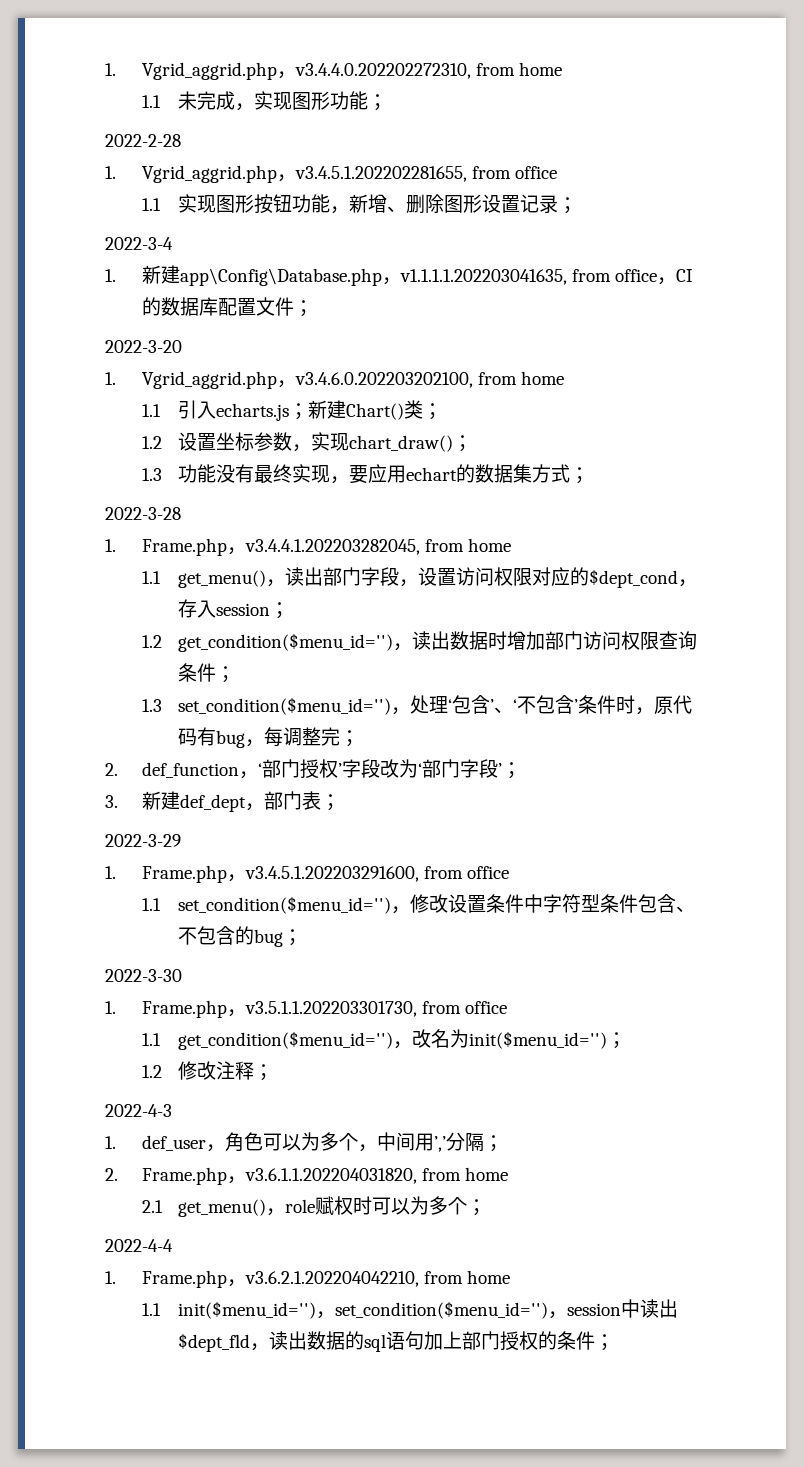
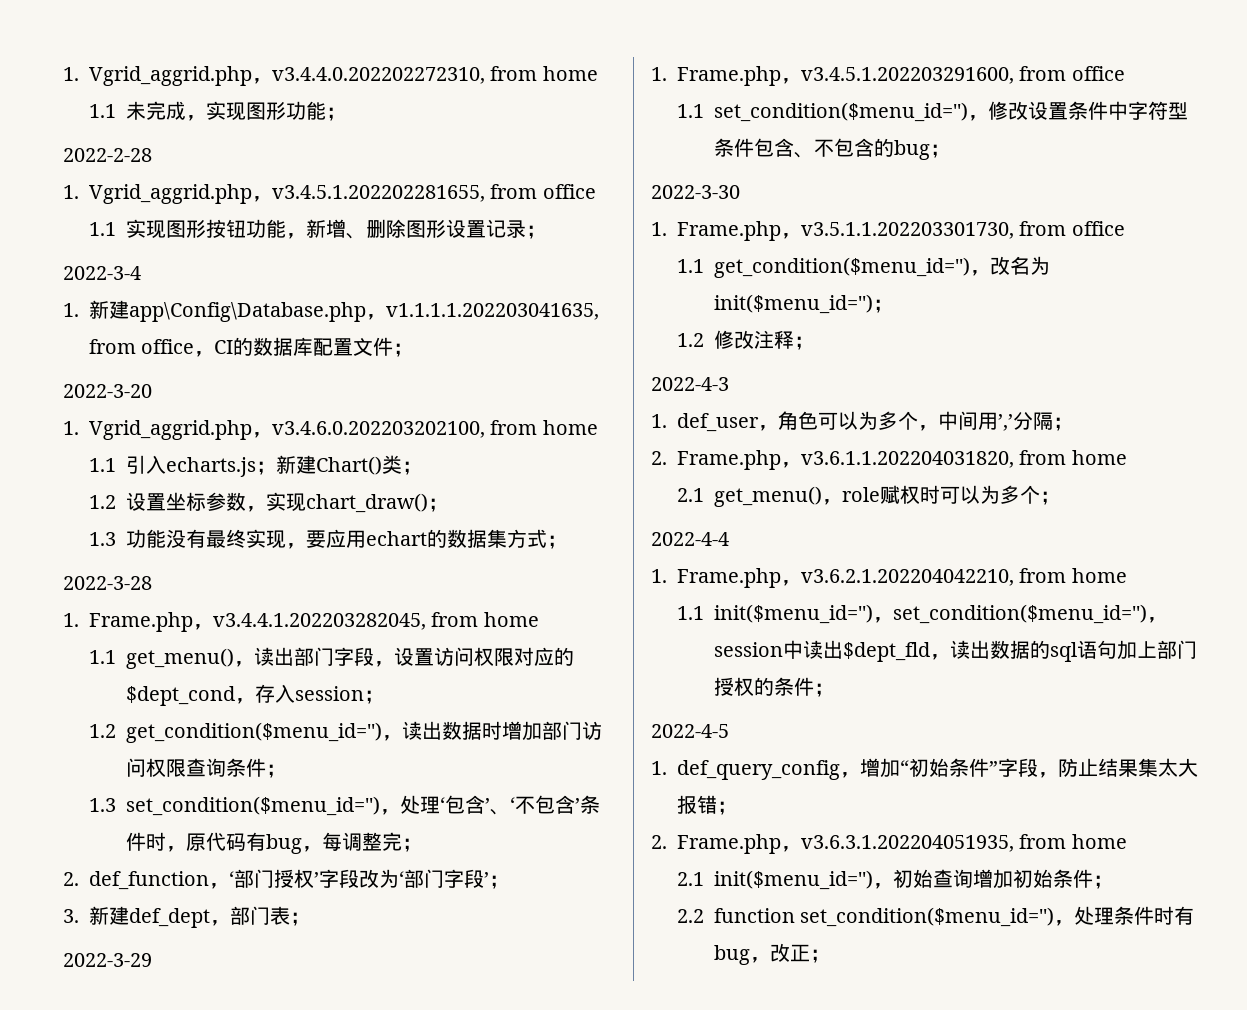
+ 2022-4-5
+ 1. def_query_config，增加“初始条件”字段，防止结果集太大报错；
+ 2. Frame.php，v3.6.3.1.202204051935, from home
+ 2.1 init($menu_id='')，初始查询增加初始条件；
+ 2.2 function set_condition($menu_id='')，处理条件时有bug，改正；

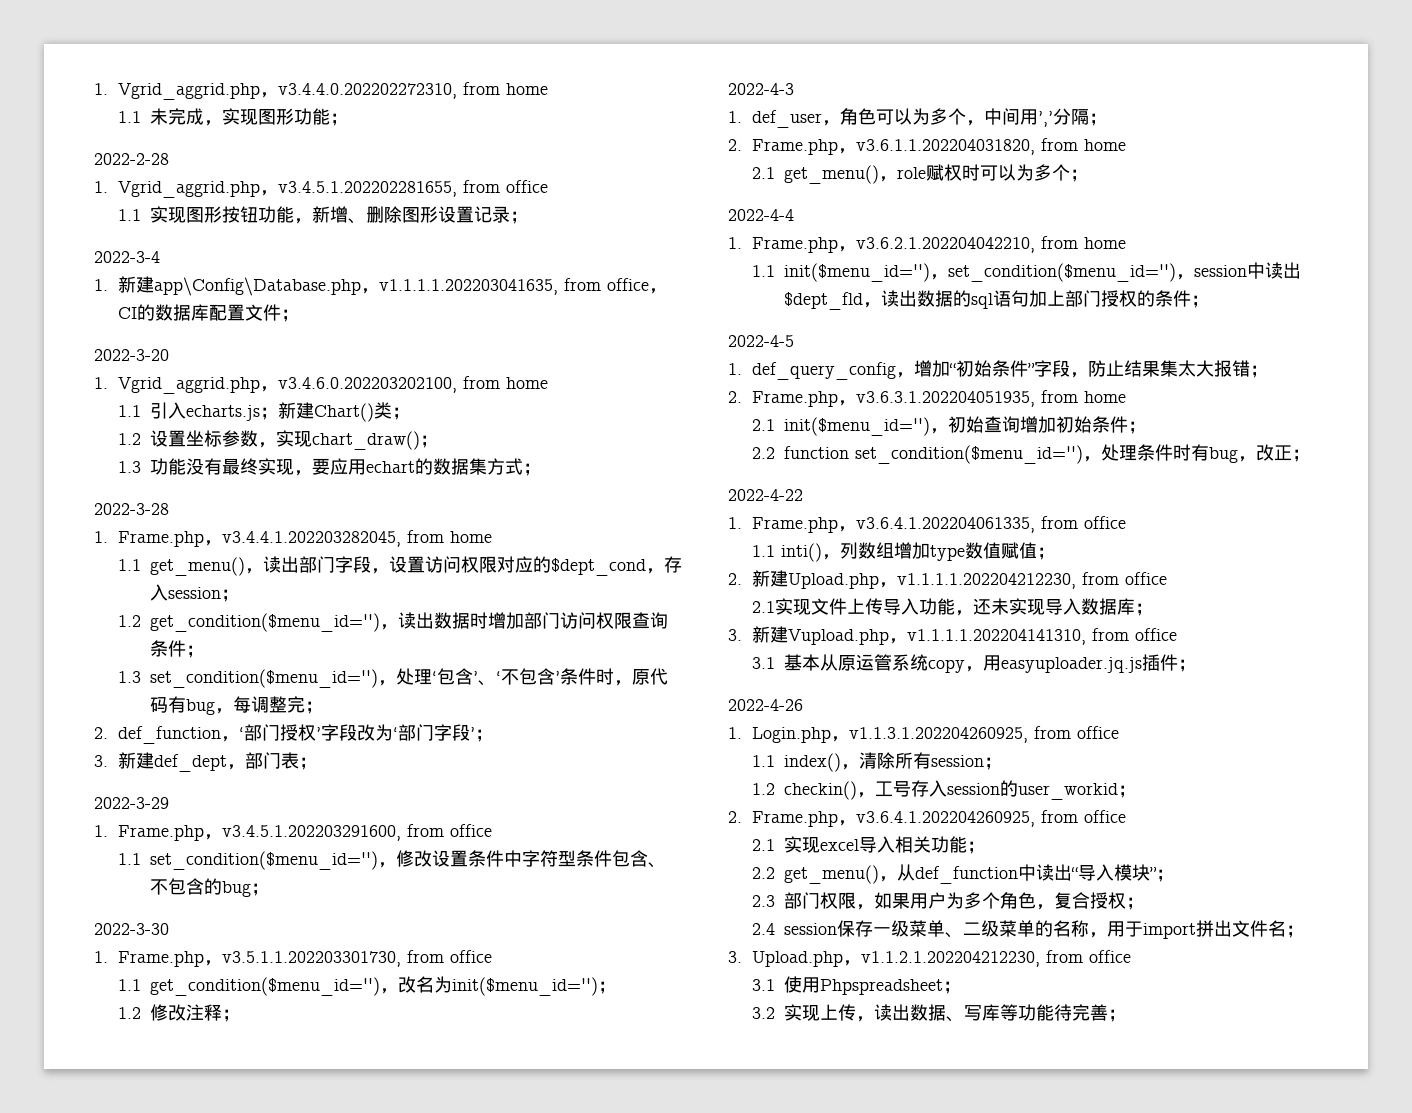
+ 2022-4-22
+ 1. Frame.php，v3.6.4.1.202204061335, from office
+ 1.1 inti()，列数组增加type数值赋值；
+ 2.新建Upload.php，v1.1.1.1.202204212230, from office
+ 2.1实现文件上传导入功能，还未实现导入数据库；
+ 3.新建Vupload.php，v1.1.1.1.202204141310, from office
+ 3.1基本从原运管系统copy，用easyuploader.jq.js插件；
+ 2022-4-26
+ 1. Login.php，v1.1.3.1.202204260925, from office
+ 1.1 index()，清除所有session；
+ 1.2 checkin()，工号存入session的user_workid；
+ 2. Frame.php，v3.6.4.1.202204260925, from office
+ 2.1实现excel导入相关功能；
+ 2.2 get_menu()，从def_function中读出“导入模块”；
+ 2.3部门权限，如果用户为多个角色，复合授权；
+ 2.4 session保存一级菜单、二级菜单的名称，用于import拼出文件名；
+ 3. Upload.php，v1.1.2.1.202204212230, from office
+ 3.1使用Phpspreadsheet；
+ 3.2实现上传，读出数据、写库等功能待完善；

